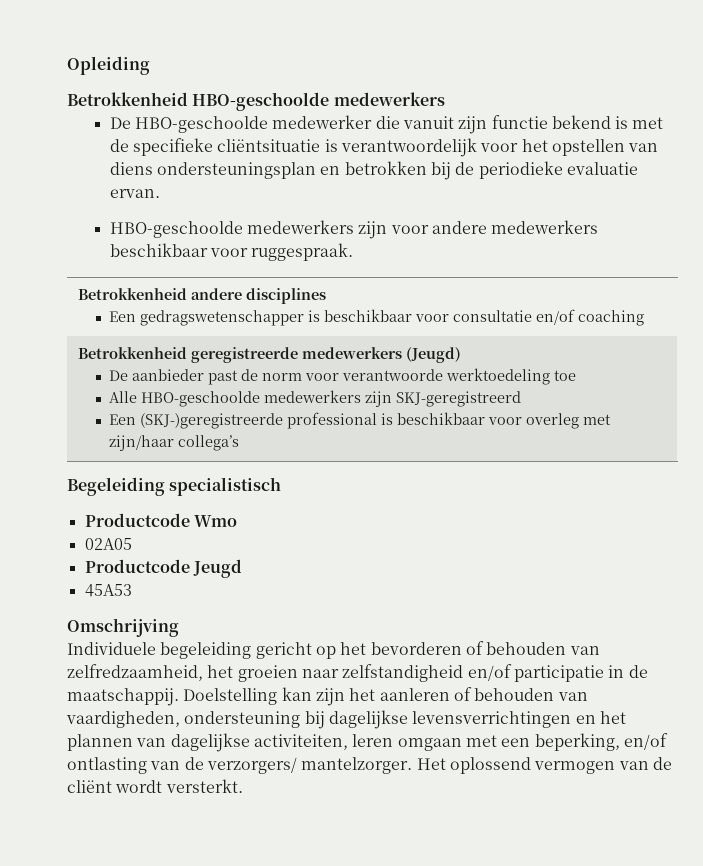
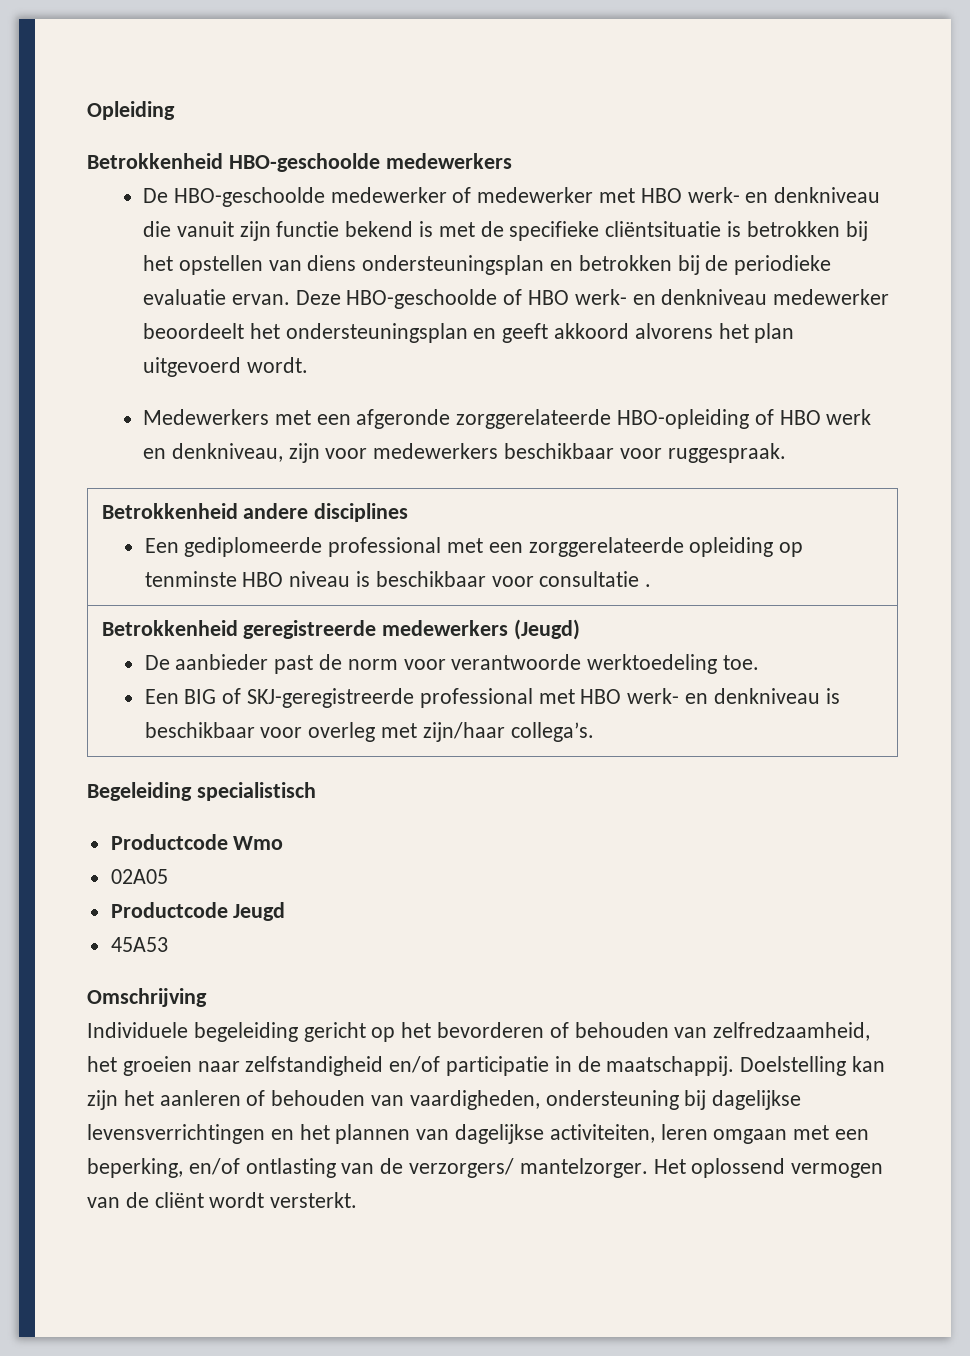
- De HBO-geschoolde medewerker die vanuit zijn functie bekend is met de specifieke cliëntsituatie is verantwoordelijk voor het opstellen van diens ondersteuningsplan en betrokken bij de periodieke evaluatie ervan.
- HBO-geschoolde medewerkers zijn voor andere medewerkers beschikbaar voor ruggespraak.
+ De HBO-geschoolde medewerker of medewerker met HBO werk- en denkniveau die vanuit zijn functie bekend is met de specifieke cliëntsituatie is betrokken bij het opstellen van diens ondersteuningsplan en betrokken bij de periodieke evaluatie ervan. Deze HBO-geschoolde of HBO werk- en denkniveau medewerker beoordeelt het ondersteuningsplan en geeft akkoord alvorens het plan uitgevoerd wordt.
+ Medewerkers met een afgeronde zorggerelateerde HBO-opleiding of HBO werk en denkniveau, zijn voor medewerkers beschikbaar voor ruggespraak.
  Betrokkenheid andere disciplines
- Een gedragswetenschapper is beschikbaar voor consultatie en/of coaching
+ Een gediplomeerde professional met een zorggerelateerde opleiding op tenminste HBO niveau is beschikbaar voor consultatie .
  Betrokkenheid geregistreerde medewerkers (Jeugd)
- De aanbieder past de norm voor verantwoorde werktoedeling toe
- Alle HBO-geschoolde medewerkers zijn SKJ-geregistreerd
- Een (SKJ-)geregistreerde professional is beschikbaar voor overleg met zijn/haar collega’s
+ De aanbieder past de norm voor verantwoorde werktoedeling toe.
+ Een BIG of SKJ-geregistreerde professional met HBO werk- en denkniveau is beschikbaar voor overleg met zijn/haar collega’s.

